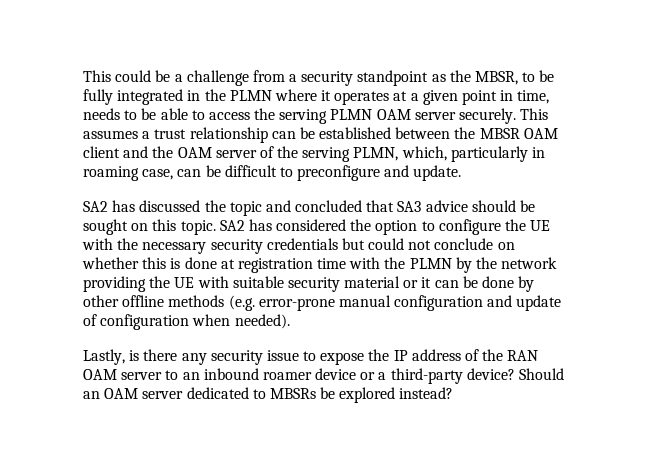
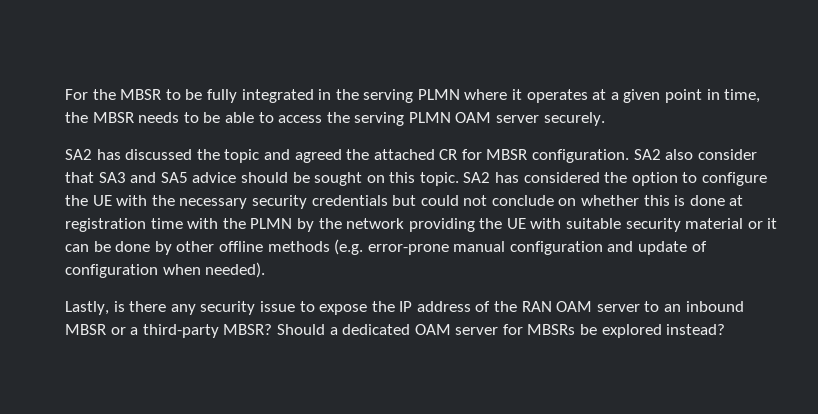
- This could be a challenge from a security standpoint as the MBSR, to be fully integrated in the PLMN where it operates at a given point in time, needs to be able to access the serving PLMN OAM server securely. This assumes a trust relationship can be established between the MBSR OAM client and the OAM server of the serving PLMN, which, particularly in roaming case, can be difficult to preconfigure and update.
+ For the MBSR to be fully integrated in the serving PLMN where it operates at a given point in time, the MBSR needs to be able to access the serving PLMN OAM server securely.
- SA2 has discussed the topic and concluded that SA3 advice should be sought on this topic.
+ SA2 has discussed the topic and agreed the attached CR for MBSR configuration. SA2 also consider that SA3 and SA5 advice should be sought on this topic.
- Lastly, is there any security issue to expose the IP address of the RAN OAM server to an inbound roamer device or a third-party device? Should an OAM server dedicated to MBSRs be explored instead?
+ Lastly, is there any security issue to expose the IP address of the RAN OAM server to an inbound MBSR or a third-party MBSR? Should a dedicated OAM server for MBSRs be explored instead?

